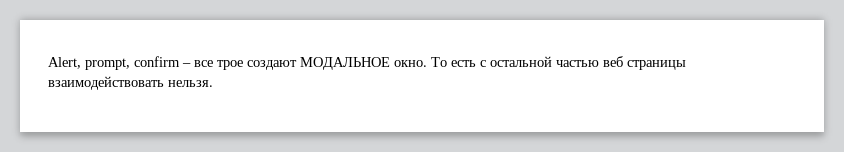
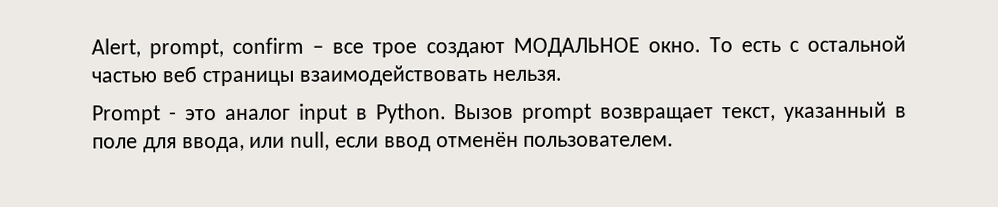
+ Prompt - это аналог input в Python. Вызов prompt возвращает текст, указанный в поле для ввода, или null, если ввод отменён пользователем.

